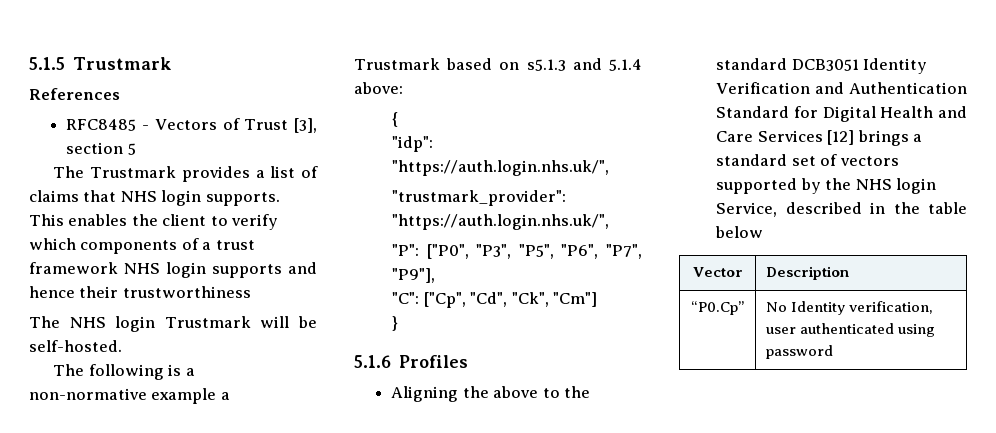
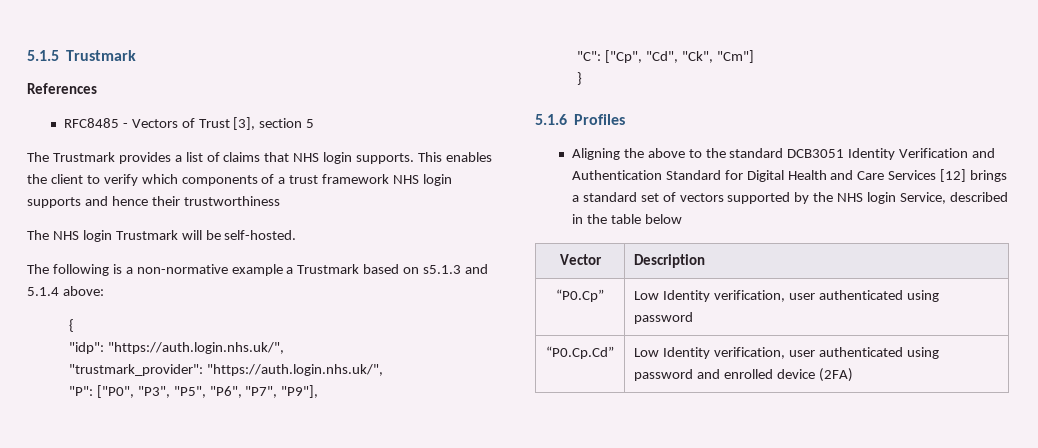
- “P0.Cp” | No Identity verification, user authenticated using password
+ “P0.Cp” | Low Identity verification, user authenticated using password
+ “P0.Cp.Cd” | Low Identity verification, user authenticated using password and enrolled device (2FA)

